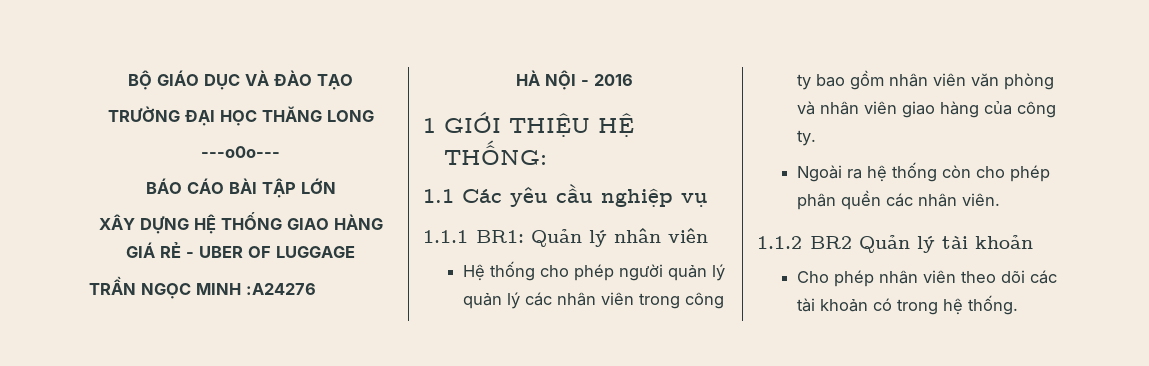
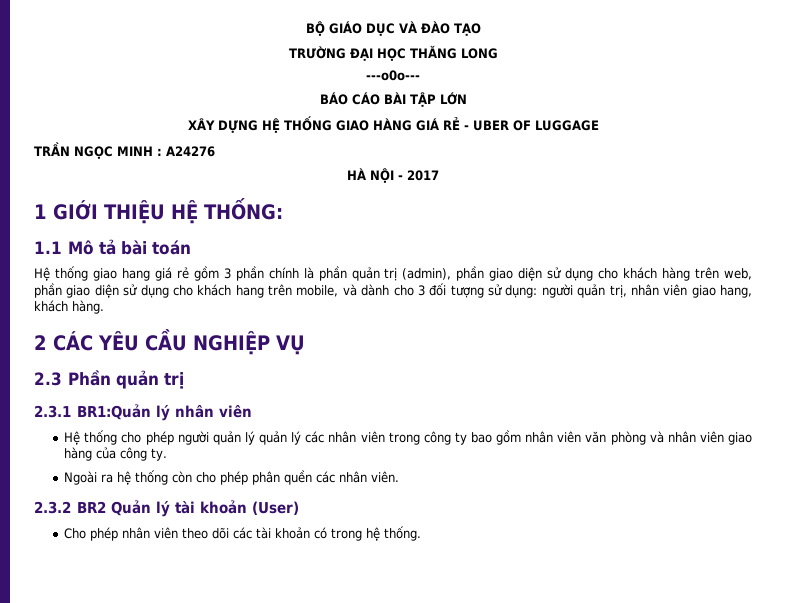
- TRẦN NGỌC MINH :A24276
+ TRẦN NGỌC MINH : A24276
- HÀ NỘI - 2016
+ HÀ NỘI - 2017
- 1.1 Các yêu cầu nghiệp vụ
- 1.1.1 BR1: Quản lý nhân viên
+ 1.1 Mô tả bài toán
+ Hệ thống giao hang giá rẻ gồm 3 phần chính là phần quản trị (admin), phần giao diện sử dụng cho khách hàng trên web, phần giao diện sử dụng cho khách hang trên mobile, và dành cho 3 đối tượng sử dụng: người quản trị, nhân viên giao hang, khách hàng.
+ 2 CÁC YÊU CẦU NGHIỆP VỤ
+ 2.3 Phần quản trị
+ 2.3.1 BR1:Quản lý nhân viên
- 1.1.2 BR2 Quản lý tài khoản
+ 2.3.2 BR2 Quản lý tài khoản (User)

